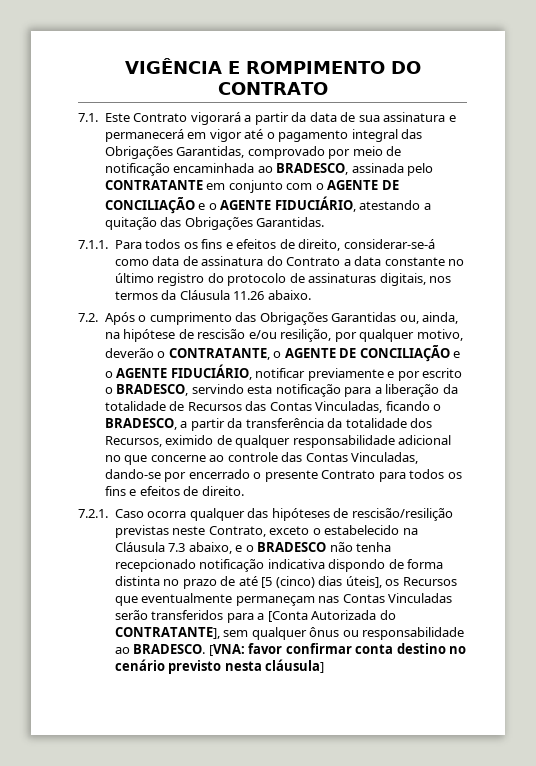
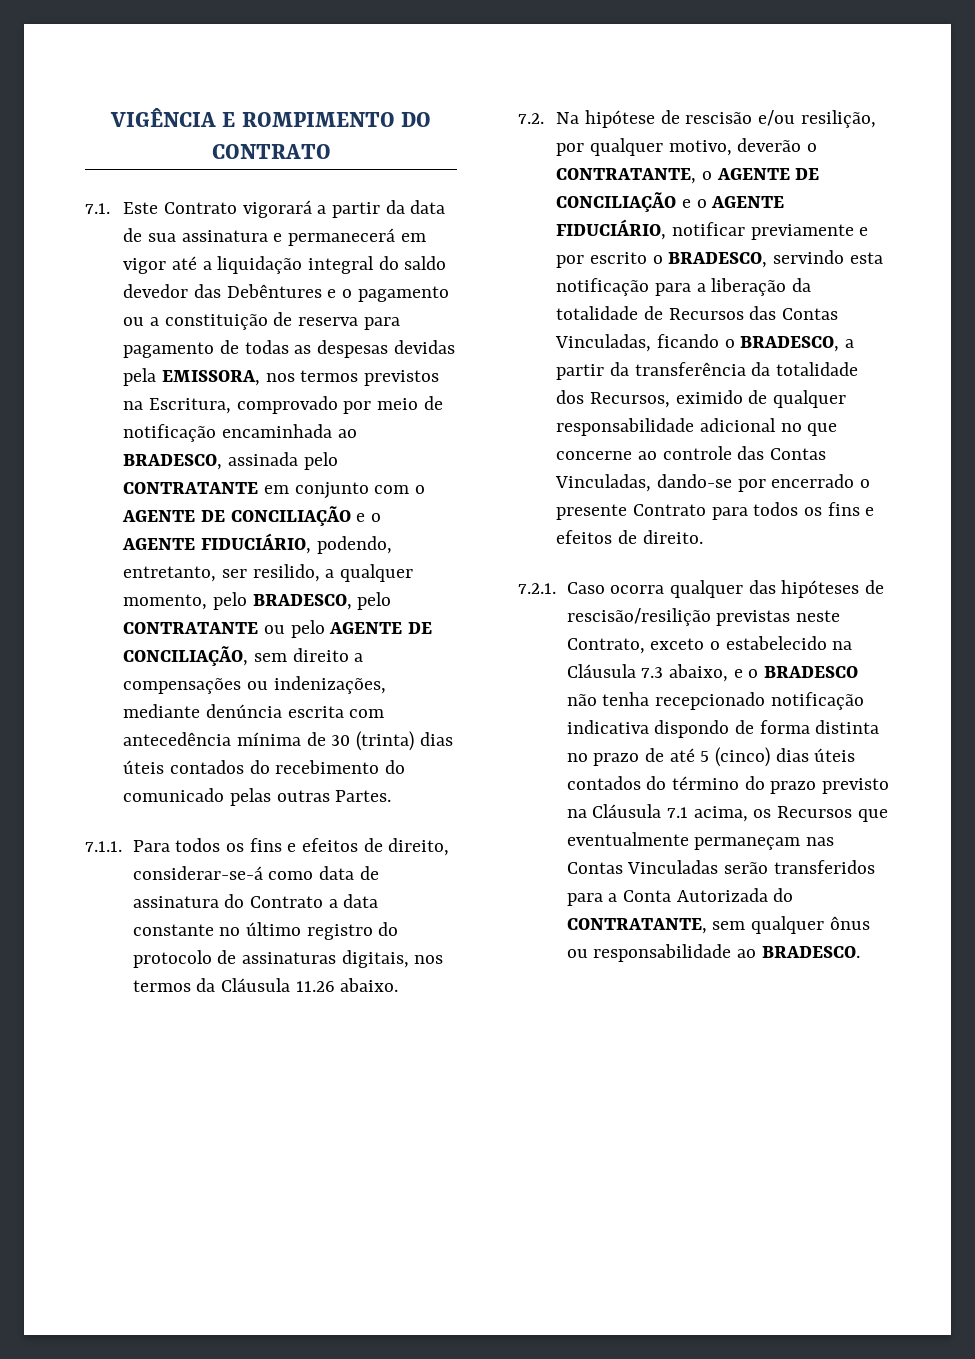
- 7.1. Este Contrato vigorará a partir da data de sua assinatura e permanecerá em vigor até o pagamento integral das Obrigações Garantidas, comprovado por meio de notificação encaminhada ao BRADESCO, assinada pelo CONTRATANTE em conjunto com o AGENTE DE CONCILIAÇÃO e o AGENTE FIDUCIÁRIO, atestando a quitação das Obrigações Garantidas.
+ 7.1. Este Contrato vigorará a partir da data de sua assinatura e permanecerá em vigor até a liquidação integral do saldo devedor das Debêntures e o pagamento ou a constituição de reserva para pagamento de todas as despesas devidas pela EMISSORA, nos termos previstos na Escritura, comprovado por meio de notificação encaminhada ao BRADESCO, assinada pelo CONTRATANTE em conjunto com o AGENTE DE CONCILIAÇÃO e o AGENTE FIDUCIÁRIO, podendo, entretanto, ser resilido, a qualquer momento, pelo BRADESCO, pelo CONTRATANTE ou pelo AGENTE DE CONCILIAÇÃO, sem direito a compensações ou indenizações, mediante denúncia escrita com antecedência mínima de 30 (trinta) dias úteis contados do recebimento do comunicado pelas outras Partes.
- 7.2. Após o cumprimento das Obrigações Garantidas ou, ainda, na hipótese de rescisão e/ou resilição, por qualquer motivo, deverão o CONTRATANTE, o AGENTE DE CONCILIAÇÃO e o AGENTE FIDUCIÁRIO, notificar previamente e por escrito o BRADESCO, servindo esta notificação para a liberação da totalidade de Recursos das Contas Vinculadas, ficando o BRADESCO, a partir da transferência da totalidade dos Recursos, eximido de qualquer responsabilidade adicional no que concerne ao controle das Contas Vinculadas, dando-se por encerrado o presente Contrato para todos os fins e efeitos de direito.
+ 7.2. Na hipótese de rescisão e/ou resilição, por qualquer motivo, deverão o CONTRATANTE, o AGENTE DE CONCILIAÇÃO e o AGENTE FIDUCIÁRIO, notificar previamente e por escrito o BRADESCO, servindo esta notificação para a liberação da totalidade de Recursos das Contas Vinculadas, ficando o BRADESCO, a partir da transferência da totalidade dos Recursos, eximido de qualquer responsabilidade adicional no que concerne ao controle das Contas Vinculadas, dando-se por encerrado o presente Contrato para todos os fins e efeitos de direito.
- 7.2.1. Caso ocorra qualquer das hipóteses de rescisão/resilição previstas neste Contrato, exceto o estabelecido na Cláusula 7.3 abaixo, e o BRADESCO não tenha recepcionado notificação indicativa dispondo de forma distinta no prazo de até [5 (cinco) dias úteis], os Recursos que eventualmente permaneçam nas Contas Vinculadas serão transferidos para a [Conta Autorizada do CONTRATANTE], sem qualquer ônus ou responsabilidade ao BRADESCO. [VNA: favor confirmar conta destino no cenário previsto nesta cláusula]
+ 7.2.1. Caso ocorra qualquer das hipóteses de rescisão/resilição previstas neste Contrato, exceto o estabelecido na Cláusula 7.3 abaixo, e o BRADESCO não tenha recepcionado notificação indicativa dispondo de forma distinta no prazo de até 5 (cinco) dias úteis contados do término do prazo previsto na Cláusula 7.1 acima, os Recursos que eventualmente permaneçam nas Contas Vinculadas serão transferidos para a Conta Autorizada do CONTRATANTE, sem qualquer ônus ou responsabilidade ao BRADESCO.

